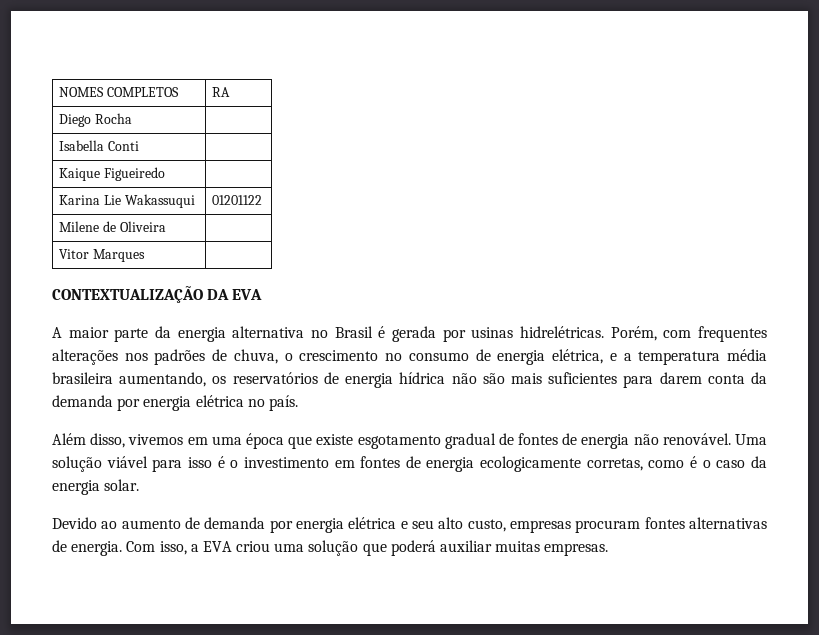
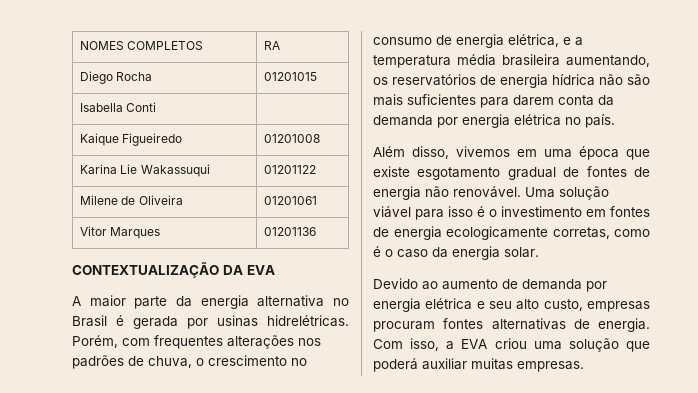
- Diego Rocha |
+ Diego Rocha | 01201015
- Kaique Figueiredo |
+ Kaique Figueiredo | 01201008
- Milene de Oliveira |
+ Milene de Oliveira | 01201061
- Vitor Marques |
+ Vitor Marques | 01201136

